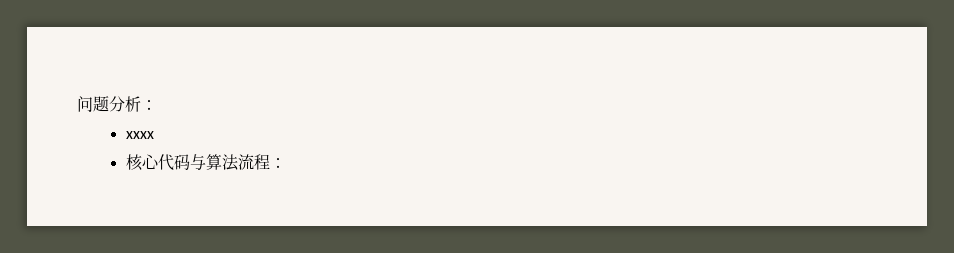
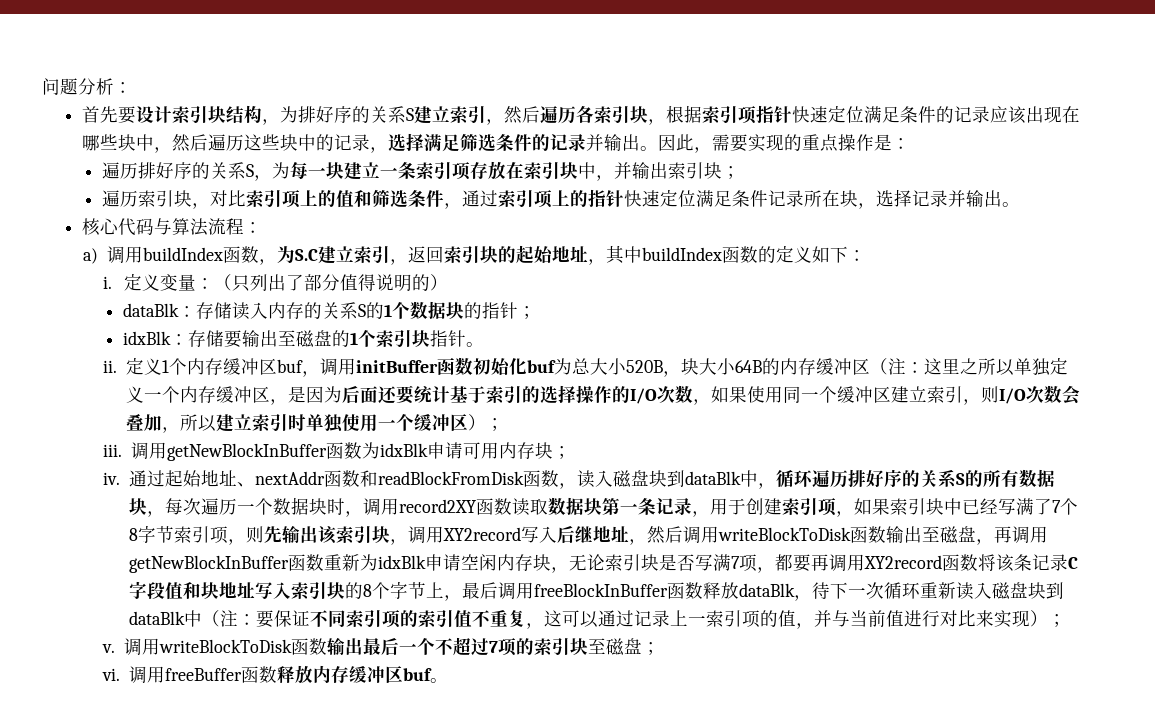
- xxxx
+ 首先要设计索引块结构，为排好序的关系S建立索引，然后遍历各索引块，根据索引项指针快速定位满足条件的记录应该出现在哪些块中，然后遍历这些块中的记录，选择满足筛选条件的记录并输出。因此，需要实现的重点操作是：
+ 遍历排好序的关系S，为每一块建立一条索引项存放在索引块中，并输出索引块；
+ 遍历索引块，对比索引项上的值和筛选条件，通过索引项上的指针快速定位满足条件记录所在块，选择记录并输出。
+ a)调用buildIndex函数，为S.C建立索引，返回索引块的起始地址，其中buildIndex函数的定义如下：
+ i.定义变量：（只列出了部分值得说明的）
+ dataBlk：存储读入内存的关系S的1个数据块的指针；
+ idxBlk：存储要输出至磁盘的1个索引块指针。
+ ii.定义1个内存缓冲区buf，调用initBuffer函数初始化buf为总大小520B，块大小64B的内存缓冲区（注：这里之所以单独定义一个内存缓冲区，是因为后面还要统计基于索引的选择操作的I/O次数，如果使用同一个缓冲区建立索引，则I/O次数会叠加，所以建立索引时单独使用一个缓冲区）；
+ iii.调用getNewBlockInBuffer函数为idxBlk申请可用内存块；
+ iv.通过起始地址、nextAddr函数和readBlockFromDisk函数，读入磁盘块到dataBlk中，循环遍历排好序的关系S的所有数据块，每次遍历一个数据块时，调用record2XY函数读取数据块第一条记录，用于创建索引项，如果索引块中已经写满了7个8字节索引项，则先输出该索引块，调用XY2record写入后继地址，然后调用writeBlockToDisk函数输出至磁盘，再调用getNewBlockInBuffer函数重新为idxBlk申请空闲内存块，无论索引块是否写满7项，都要再调用XY2record函数将该条记录C字段值和块地址写入索引块的8个字节上，最后调用freeBlockInBuffer函数释放dataBlk，待下一次循环重新读入磁盘块到dataBlk中（注：要保证不同索引项的索引值不重复，这可以通过记录上一索引项的值，并与当前值进行对比来实现）；
+ v.调用writeBlockToDisk函数输出最后一个不超过7项的索引块至磁盘；
+ vi.调用freeBuffer函数释放内存缓冲区buf。

